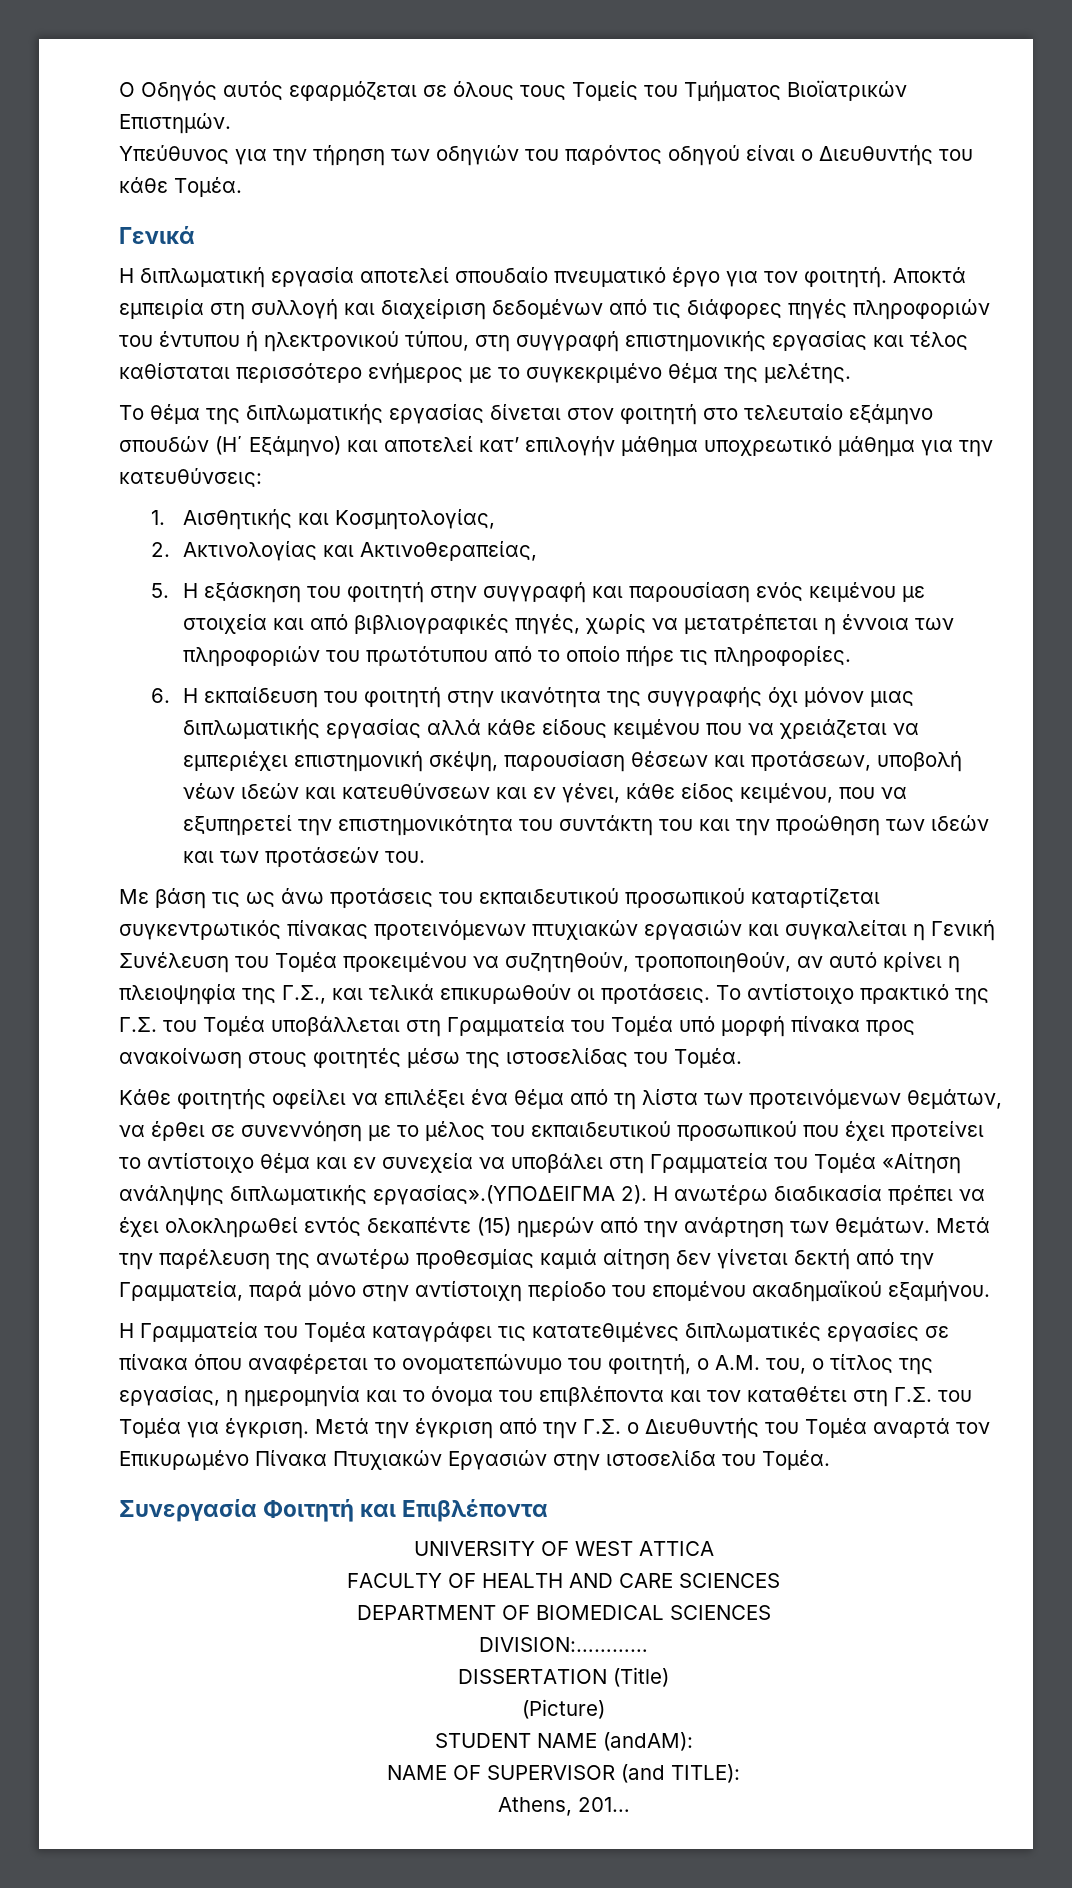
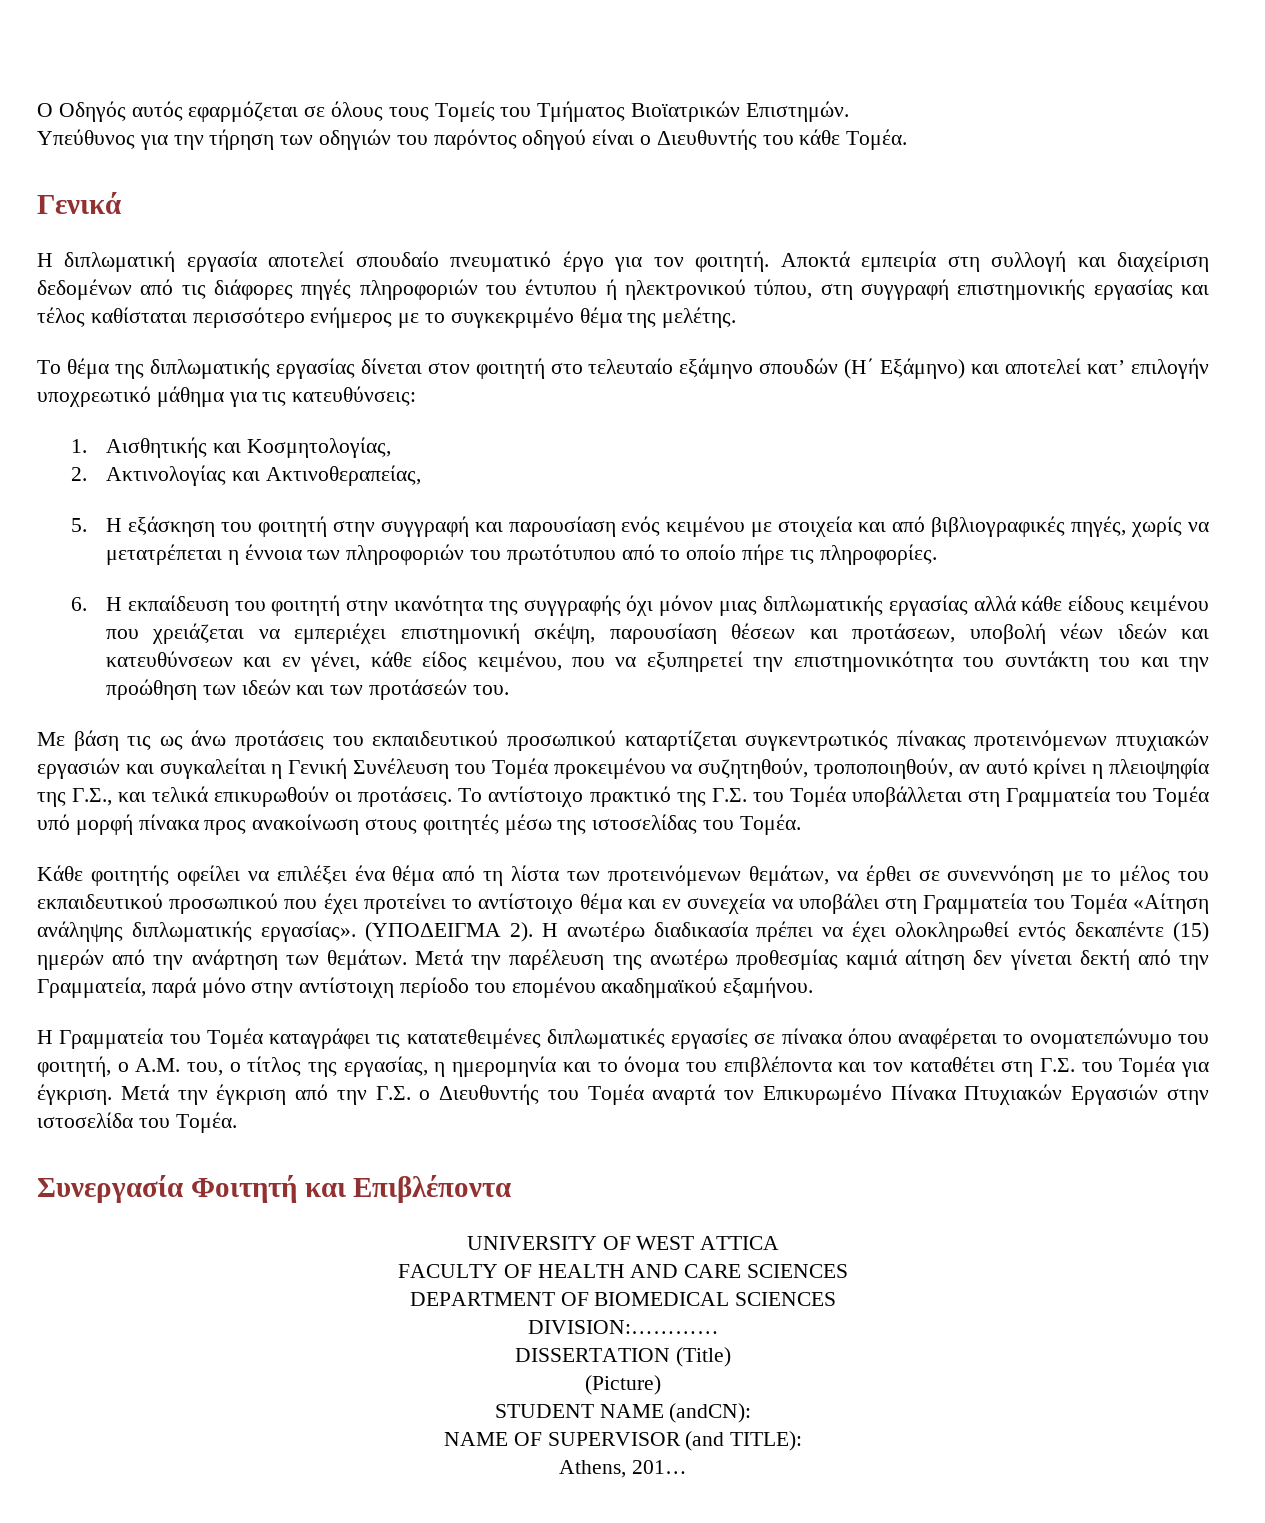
- Το θέμα της διπλωματικής εργασίας δίνεται στον φοιτητή στο τελευταίο εξάμηνο σπουδών (Η΄ Εξάμηνο) και αποτελεί κατ’ επιλογήν μάθημα υποχρεωτικό μάθημα για την κατευθύνσεις:
+ Το θέμα της διπλωματικής εργασίας δίνεται στον φοιτητή στο τελευταίο εξάμηνο σπουδών (Η΄ Εξάμηνο) και αποτελεί κατ’ επιλογήν υποχρεωτικό μάθημα για τις κατευθύνσεις:
- 6. Η εκπαίδευση του φοιτητή στην ικανότητα της συγγραφής όχι μόνον μιας διπλωματικής εργασίας αλλά κάθε είδους κειμένου που να χρειάζεται να εμπεριέχει επιστημονική σκέψη, παρουσίαση θέσεων και προτάσεων, υποβολή νέων ιδεών και κατευθύνσεων και εν γένει, κάθε είδος κειμένου, που να εξυπηρετεί την επιστημονικότητα του συντάκτη του και την προώθηση των ιδεών και των προτάσεών του.
+ 6. Η εκπαίδευση του φοιτητή στην ικανότητα της συγγραφής όχι μόνον μιας διπλωματικής εργασίας αλλά κάθε είδους κειμένου που χρειάζεται να εμπεριέχει επιστημονική σκέψη, παρουσίαση θέσεων και προτάσεων, υποβολή νέων ιδεών και κατευθύνσεων και εν γένει, κάθε είδος κειμένου, που να εξυπηρετεί την επιστημονικότητα του συντάκτη του και την προώθηση των ιδεών και των προτάσεών του.
- Κάθε φοιτητής οφείλει να επιλέξει ένα θέμα από τη λίστα των προτεινόμενων θεμάτων, να έρθει σε συνεννόηση με το μέλος του εκπαιδευτικού προσωπικού που έχει προτείνει το αντίστοιχο θέμα και εν συνεχεία να υποβάλει στη Γραμματεία του Τομέα «Αίτηση ανάληψης διπλωματικής εργασίας».(ΥΠΟΔΕΙΓΜΑ 2).
+ Κάθε φοιτητής οφείλει να επιλέξει ένα θέμα από τη λίστα των προτεινόμενων θεμάτων, να έρθει σε συνεννόηση με το μέλος του εκπαιδευτικού προσωπικού που έχει προτείνει το αντίστοιχο θέμα και εν συνεχεία να υποβάλει στη Γραμματεία του Τομέα «Αίτηση ανάληψης διπλωματικής εργασίας». (ΥΠΟΔΕΙΓΜΑ 2).
- Η Γραμματεία του Τομέα καταγράφει τις κατατεθιμένες διπλωματικές εργασίες σε πίνακα όπου αναφέρεται το ονοματεπώνυμο του φοιτητή, ο Α.Μ. του, ο τίτλος της εργασίας, η ημερομηνία και το όνομα του επιβλέποντα και τον καταθέτει στη Γ.Σ. του Τομέα για έγκριση.
+ Η Γραμματεία του Τομέα καταγράφει τις κατατεθειμένες διπλωματικές εργασίες σε πίνακα όπου αναφέρεται το ονοματεπώνυμο του φοιτητή, ο Α.Μ. του, ο τίτλος της εργασίας, η ημερομηνία και το όνομα του επιβλέποντα και τον καταθέτει στη Γ.Σ. του Τομέα για έγκριση.
- STUDENT NAME (andΑΜ):
+ STUDENT NAME (andCN):

